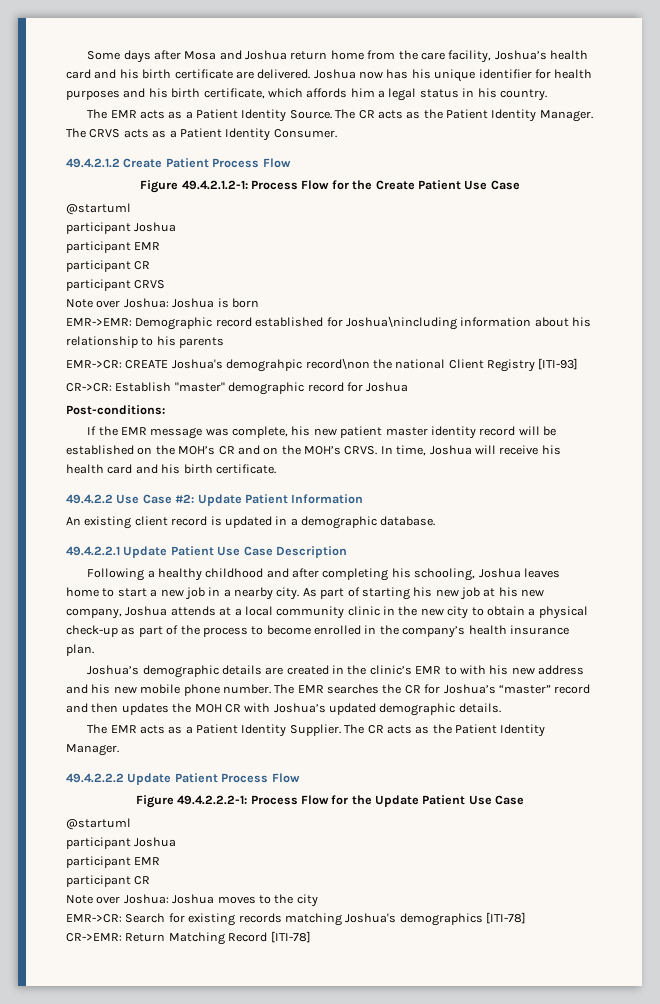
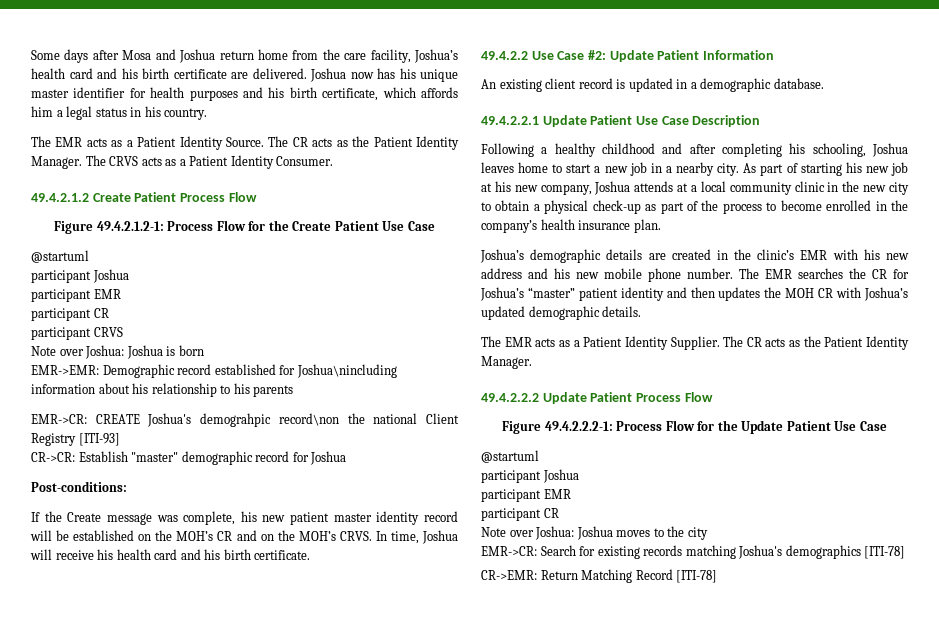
- Joshua now has his unique identifier for health purposes and his birth certificate, which affords him a legal status in his country.
+ Joshua now has his unique master identifier for health purposes and his birth certificate, which affords him a legal status in his country.
- If the EMR message was complete, his new patient master identity record will be established on the MOH’s CR and on the MOH’s CRVS.
+ If the Create message was complete, his new patient master identity record will be established on the MOH’s CR and on the MOH’s CRVS.
- Joshua’s demographic details are created in the clinic’s EMR to with his new address and his new mobile phone number.
+ Joshua’s demographic details are created in the clinic’s EMR with his new address and his new mobile phone number.
- The EMR searches the CR for Joshua’s “master” record and then updates the MOH CR with Joshua’s updated demographic details.
+ The EMR searches the CR for Joshua’s “master” patient identity and then updates the MOH CR with Joshua’s updated demographic details.

